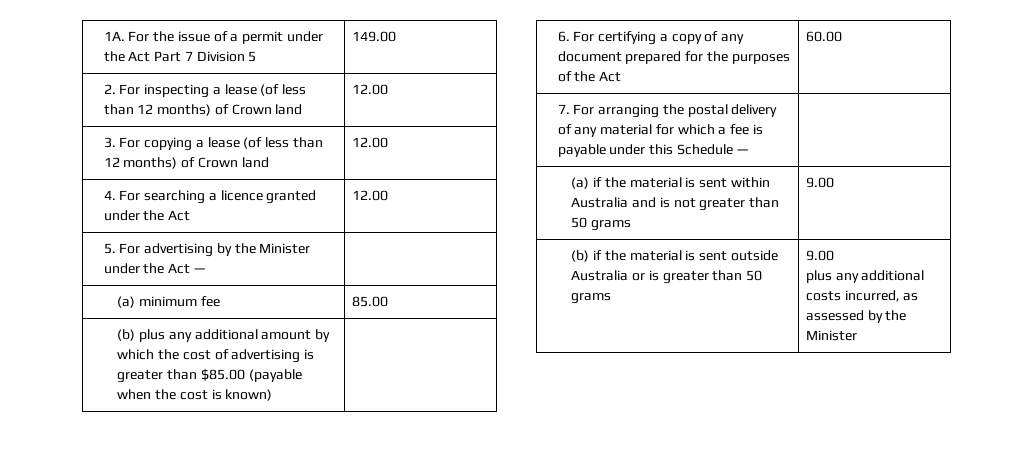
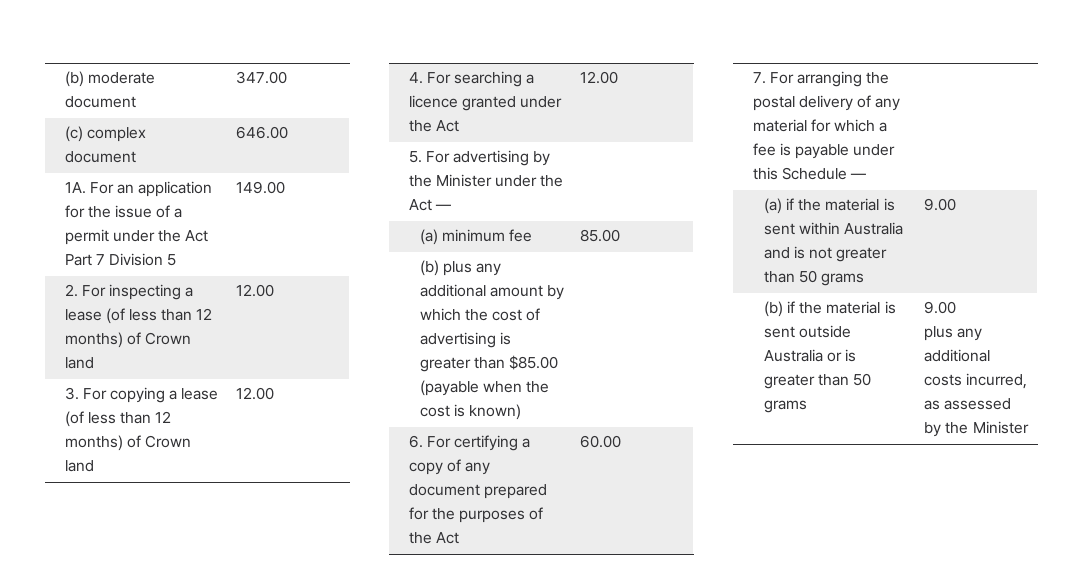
- 1A. For the issue of a permit under the Act Part 7 Division 5 | 149.00
+ (b) moderate document | 347.00
+ (c) complex document | 646.00
+ 1A. For an application for the issue of a permit under the Act Part 7 Division 5 | 149.00

